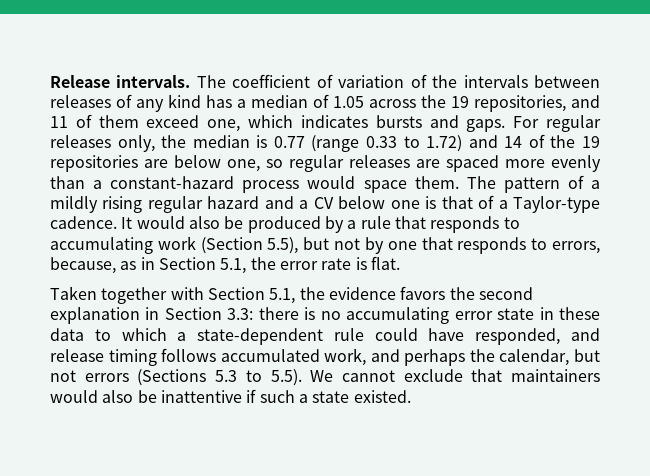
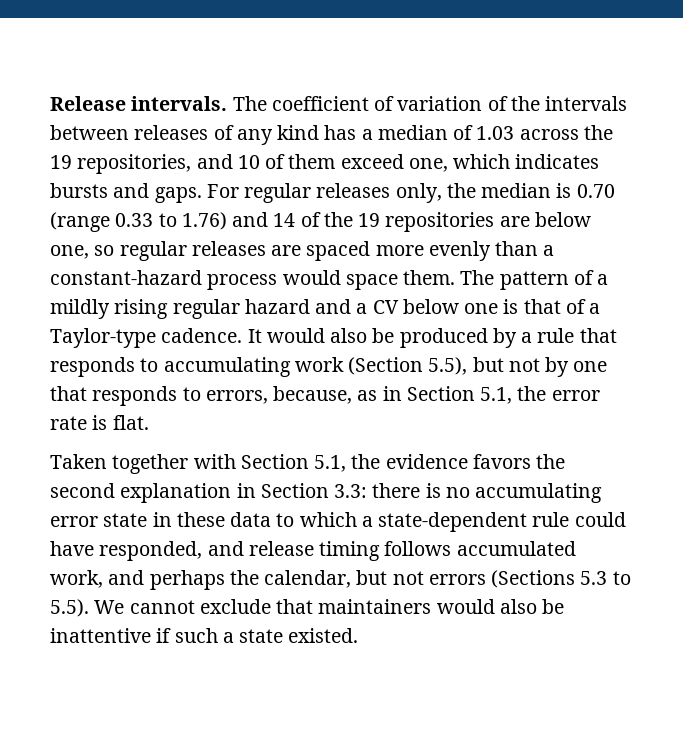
- The coefficient of variation of the intervals between releases of any kind has a median of 1.05 across the 19 repositories, and 11 of them exceed one, which indicates bursts and gaps.
+ The coefficient of variation of the intervals between releases of any kind has a median of 1.03 across the 19 repositories, and 10 of them exceed one, which indicates bursts and gaps.
- For regular releases only, the median is 0.77 (range 0.33 to 1.72) and 14 of the 19 repositories are below one, so regular releases are spaced more evenly than a constant-hazard process would space them.
+ For regular releases only, the median is 0.70 (range 0.33 to 1.76) and 14 of the 19 repositories are below one, so regular releases are spaced more evenly than a constant-hazard process would space them.

